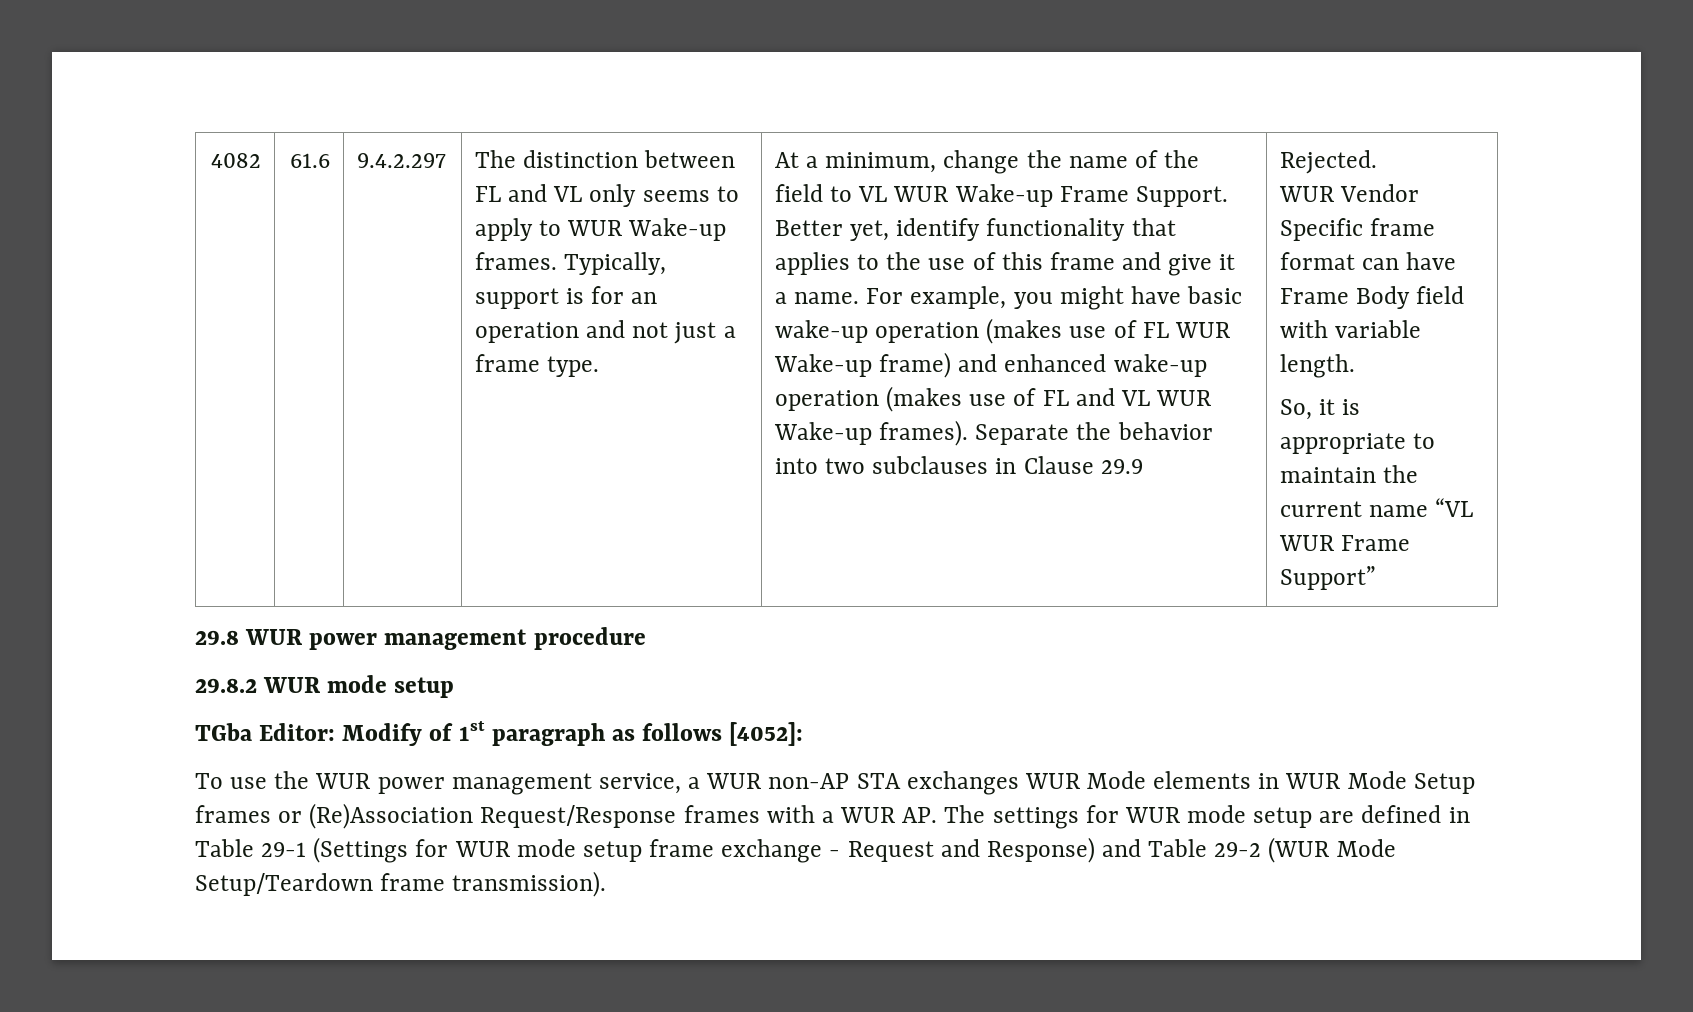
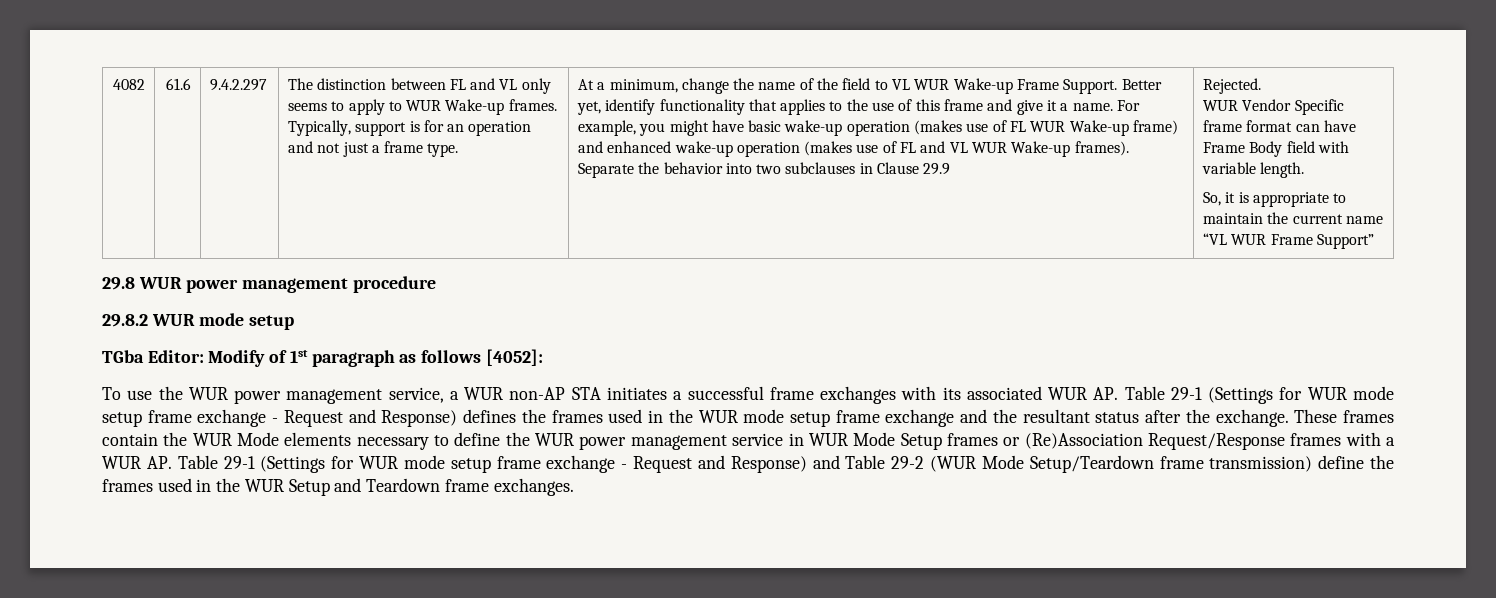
- To use the WUR power management service, a WUR non-AP STA exchanges WUR Mode elements in WUR Mode Setup frames or (Re)Association Request/Response frames with a WUR AP. The settings for WUR mode setup are defined in Table 29-1 (Settings for WUR mode setup frame exchange - Request and Response) and Table 29-2 (WUR Mode Setup/Teardown frame transmission).
+ To use the WUR power management service, a WUR non-AP STA initiates a successful frame exchanges with its associated WUR AP. Table 29-1 (Settings for WUR mode setup frame exchange - Request and Response) defines the frames used in the WUR mode setup frame exchange and the resultant status after the exchange. These frames contain the WUR Mode elements necessary to define the WUR power management service in WUR Mode Setup frames or (Re)Association Request/Response frames with a WUR AP. Table 29-1 (Settings for WUR mode setup frame exchange - Request and Response) and Table 29-2 (WUR Mode Setup/Teardown frame transmission) define the frames used in the WUR Setup and Teardown frame exchanges.

